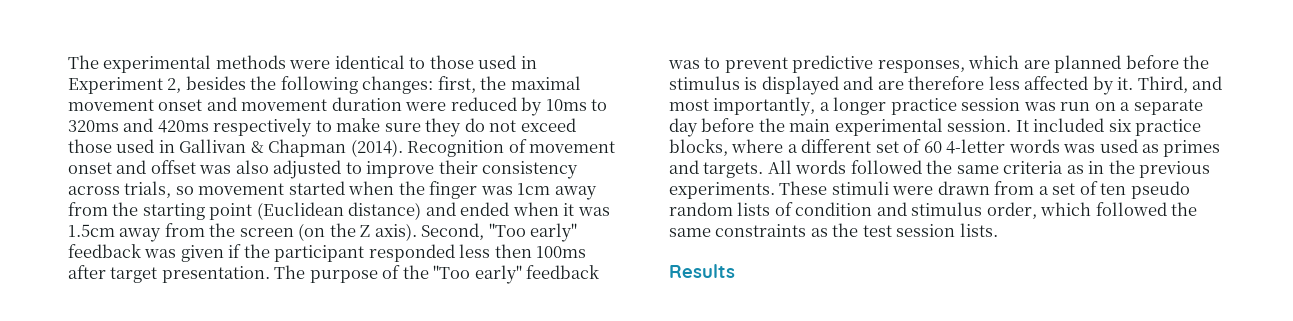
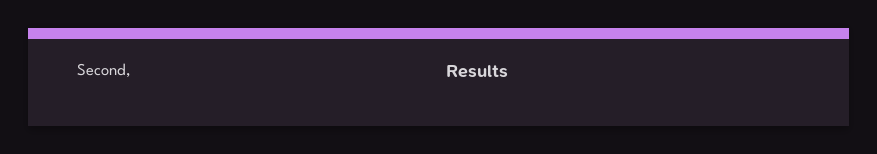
- The experimental methods were identical to those used in Experiment 2, besides the following changes: first, the maximal movement onset and movement duration were reduced by 10ms to 320ms and 420ms respectively to make sure they do not exceed those used in Gallivan & Chapman (2014). Recognition of movement onset and offset was also adjusted to improve their consistency across trials, so movement started when the finger was 1cm away from the starting point (Euclidean distance) and ended when it was 1.5cm away from the screen (on the Z axis). Second, "Too early" feedback was given if the participant responded less then 100ms after target presentation. The purpose of the "Too early" feedback was to prevent predictive responses, which are planned before the stimulus is displayed and are therefore less affected by it. Third, and most importantly, a longer practice session was run on a separate day before the main experimental session. It included six practice blocks, where a different set of 60 4-letter words was used as primes and targets. All words followed the same criteria as in the previous experiments. These stimuli were drawn from a set of ten pseudo random lists of condition and stimulus order, which followed the same constraints as the test session lists.
+ Second,

